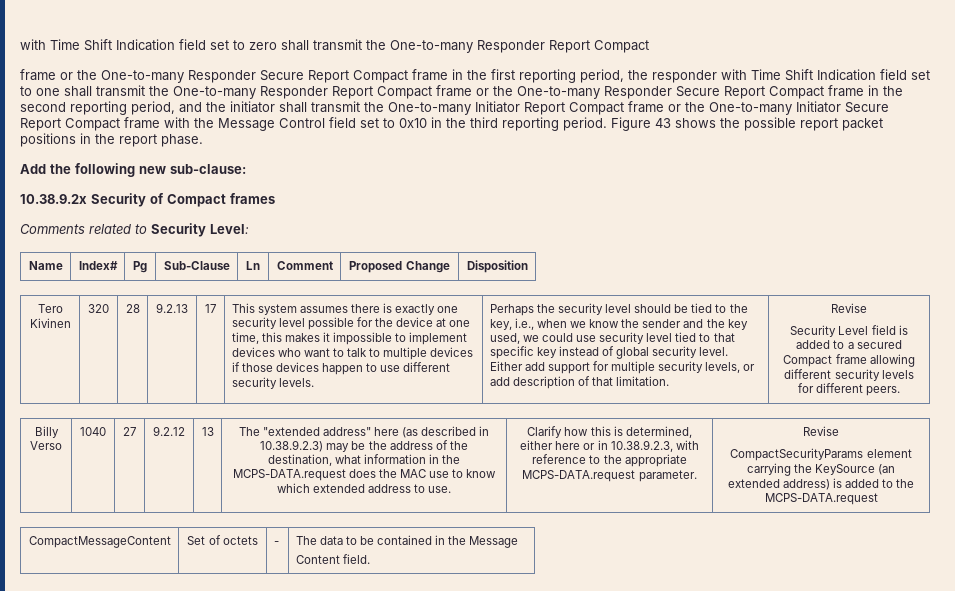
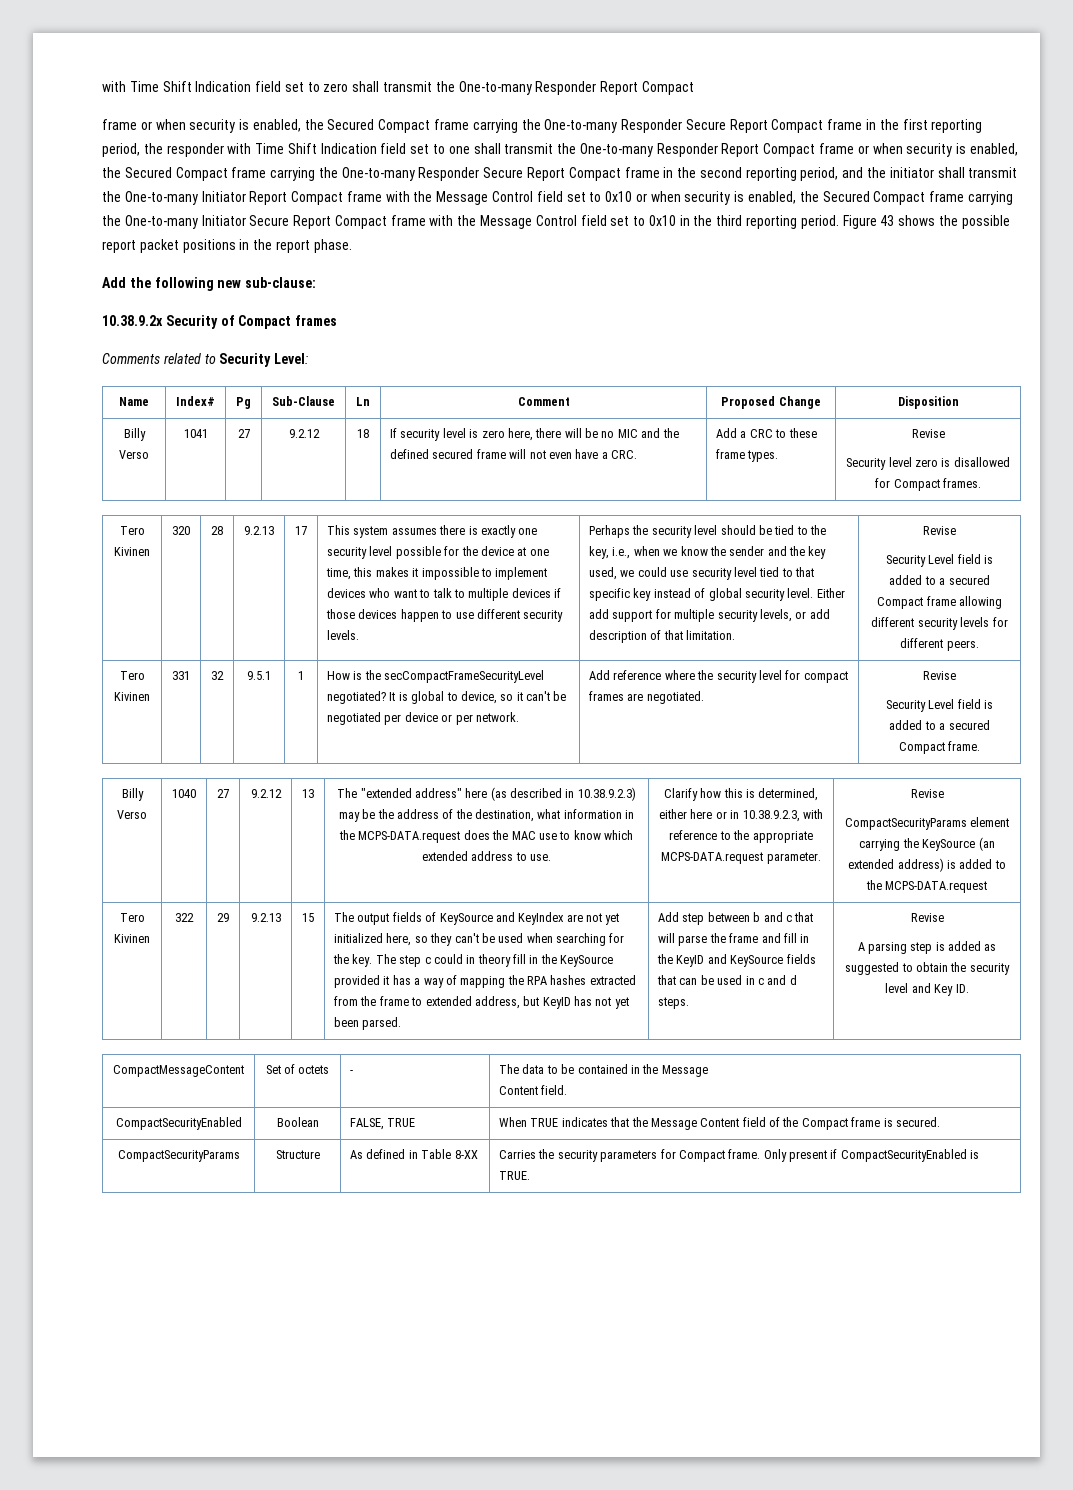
- frame or the One-to-many Responder Secure Report Compact frame in the first reporting period, the responder with Time Shift Indication field set to one shall transmit the One-to-many Responder Report Compact frame or the One-to-many Responder Secure Report Compact frame in the second reporting period, and the initiator shall transmit the One-to-many Initiator Report Compact frame or the One-to-many Initiator Secure Report Compact frame with the Message Control field set to 0x10 in the third reporting period.
+ frame or when security is enabled, the Secured Compact frame carrying the One-to-many Responder Secure Report Compact frame in the first reporting period, the responder with Time Shift Indication field set to one shall transmit the One-to-many Responder Report Compact frame or when security is enabled, the Secured Compact frame carrying the One-to-many Responder Secure Report Compact frame in the second reporting period, and the initiator shall transmit the One-to-many Initiator Report Compact frame with the Message Control field set to 0x10 or when security is enabled, the Secured Compact frame carrying the One-to-many Initiator Secure Report Compact frame with the Message Control field set to 0x10 in the third reporting period.
+ Billy Verso | 1041 | 27 | 9.2.12 | 18 | If security level is zero here, there will be no MIC and the defined secured frame will not even have a CRC. | Add a CRC to these frame types. | Revise
+ Security level zero is disallowed for Compact frames.
+ Tero Kivinen | 331 | 32 | 9.5.1 | 1 | How is the secCompactFrameSecurityLevel negotiated? It is global to device, so it can't be negotiated per device or per network. | Add reference where the security level for compact frames are negotiated. | Revise
+ Security Level field is added to a secured Compact frame.
+ Tero Kivinen | 322 | 29 | 9.2.13 | 15 | The output fields of KeySource and KeyIndex are not yet initialized here, so they can't be used when searching for the key. The step c could in theory fill in the KeySource provided it has a way of mapping the RPA hashes extracted from the frame to extended address, but KeyID has not yet been parsed. | Add step between b and c that will parse the frame and fill in the KeyID and KeySource fields that can be used in c and d steps. | Revise
+ A parsing step is added as suggested to obtain the security level and Key ID.
+ CompactSecurityEnabled | Boolean | FALSE, TRUE | When TRUE indicates that the Message Content field of the Compact frame is secured.
+ CompactSecurityParams | Structure | As defined in Table 8-XX | Carries the security parameters for Compact frame. Only present if CompactSecurityEnabled is TRUE.

